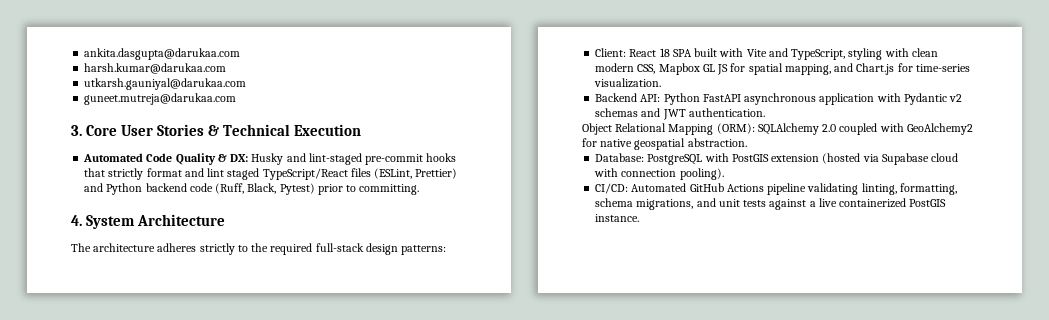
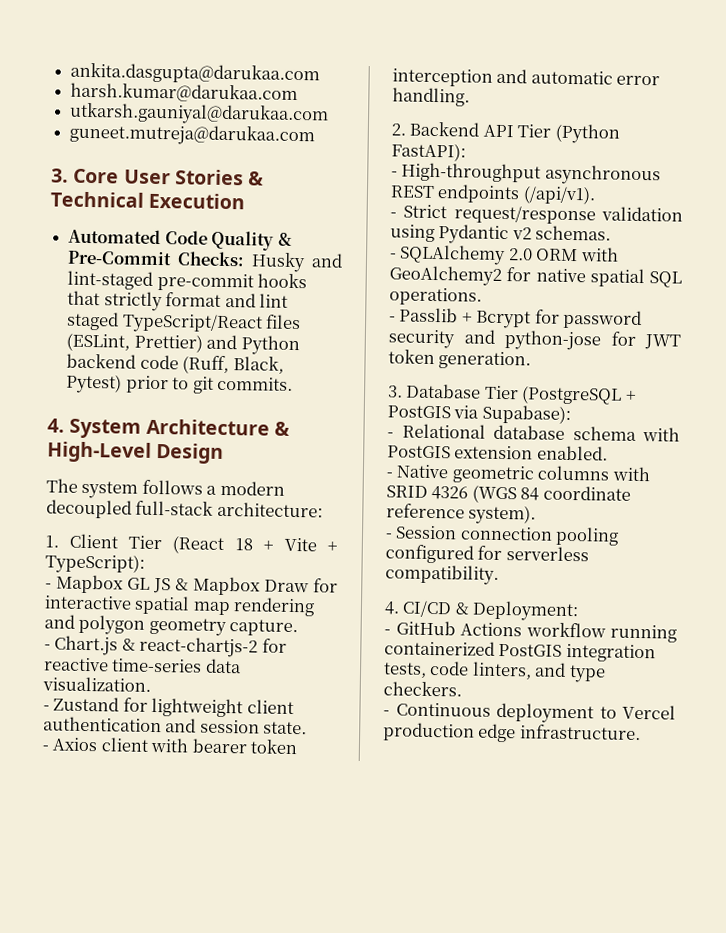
- Automated Code Quality & DX: Husky and lint-staged pre-commit hooks that strictly format and lint staged TypeScript/React files (ESLint, Prettier) and Python backend code (Ruff, Black, Pytest) prior to committing.
+ Automated Code Quality & Pre-Commit Checks: Husky and lint-staged pre-commit hooks that strictly format and lint staged TypeScript/React files (ESLint, Prettier) and Python backend code (Ruff, Black, Pytest) prior to git commits.
- 4. System Architecture
- The architecture adheres strictly to the required full-stack design patterns:
- Client: React 18 SPA built with Vite and TypeScript, styling with clean modern CSS, Mapbox GL JS for spatial mapping, and Chart.js for time-series visualization.
- Backend API: Python FastAPI asynchronous application with Pydantic v2 schemas and JWT authentication.
- Object Relational Mapping (ORM): SQLAlchemy 2.0 coupled with GeoAlchemy2 for native geospatial abstraction.
- Database: PostgreSQL with PostGIS extension (hosted via Supabase cloud with connection pooling).
- CI/CD: Automated GitHub Actions pipeline validating linting, formatting, schema migrations, and unit tests against a live containerized PostGIS instance.
+ 4. System Architecture & High-Level Design
+ The system follows a modern decoupled full-stack architecture:
+ 1. Client Tier (React 18 + Vite + TypeScript):
+ - Mapbox GL JS & Mapbox Draw for interactive spatial map rendering and polygon geometry capture.
+ - Chart.js & react-chartjs-2 for reactive time-series data visualization.
+ - Zustand for lightweight client authentication and session state.
+ - Axios client with bearer token interception and automatic error handling.
+ 2. Backend API Tier (Python FastAPI):
+ - High-throughput asynchronous REST endpoints (/api/v1).
+ - Strict request/response validation using Pydantic v2 schemas.
+ - SQLAlchemy 2.0 ORM with GeoAlchemy2 for native spatial SQL operations.
+ - Passlib + Bcrypt for password security and python-jose for JWT token generation.
+ 3. Database Tier (PostgreSQL + PostGIS via Supabase):
+ - Relational database schema with PostGIS extension enabled.
+ - Native geometric columns with SRID 4326 (WGS 84 coordinate reference system).
+ - Session connection pooling configured for serverless compatibility.
+ 4. CI/CD & Deployment:
+ - GitHub Actions workflow running containerized PostGIS integration tests, code linters, and type checkers.
+ - Continuous deployment to Vercel production edge infrastructure.

